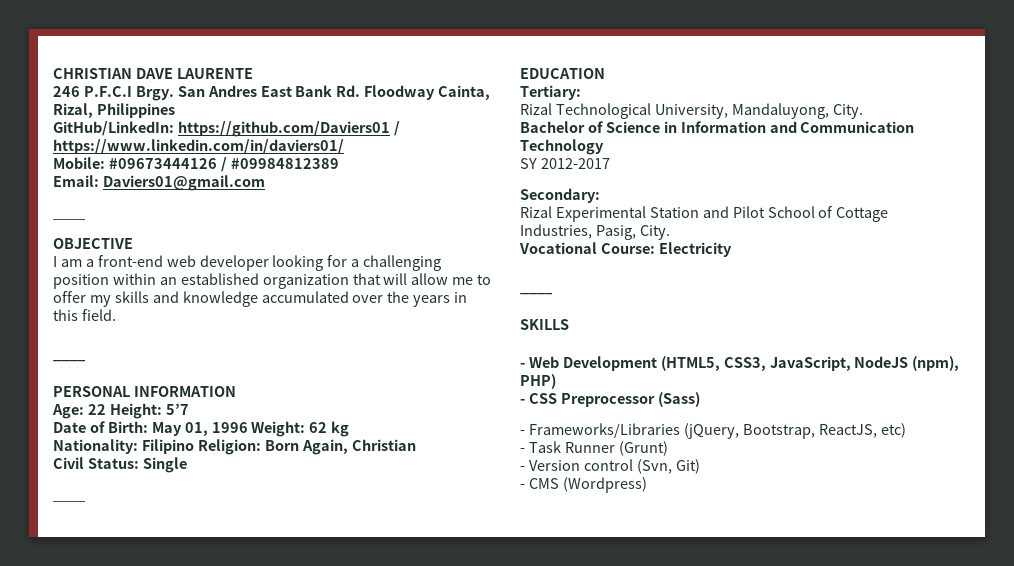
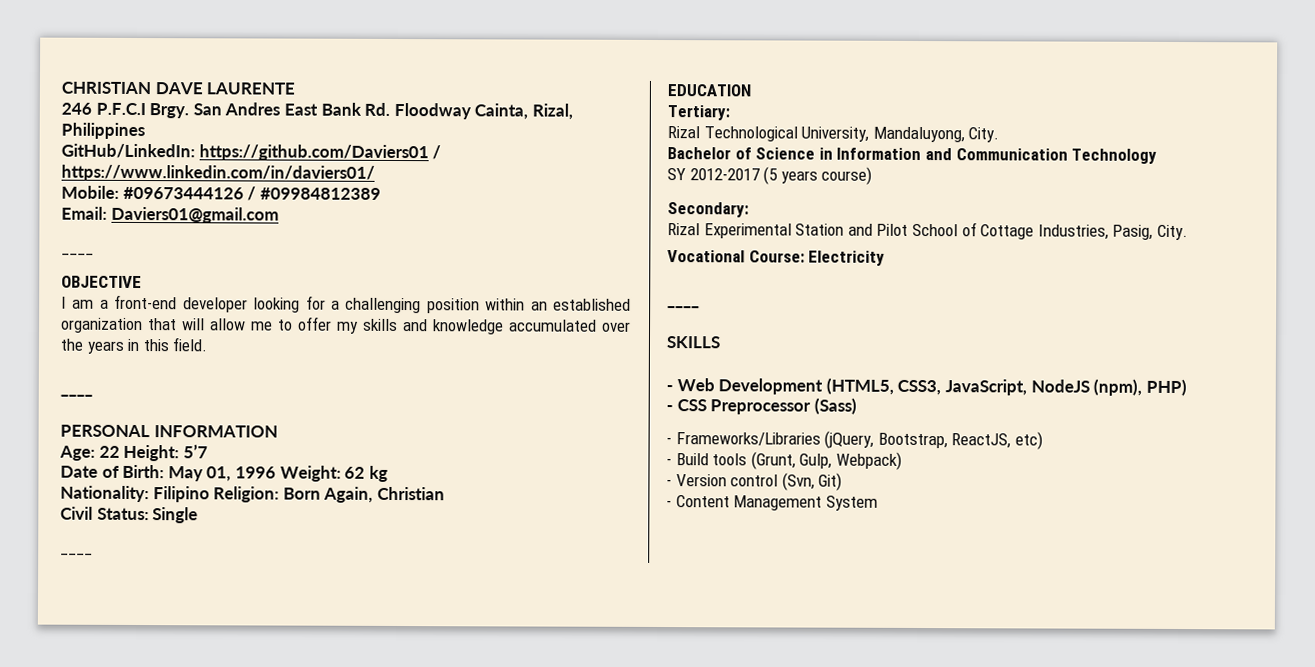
- I am a front-end web developer looking for a challenging position within an established organization that will allow me to offer my skills and knowledge accumulated over the years in this field.
+ I am a front-end developer looking for a challenging position within an established organization that will allow me to offer my skills and knowledge accumulated over the years in this field.
- SY 2012-2017
+ SY 2012-2017 (5 years course)
- - Task Runner (Grunt)
+ - Build tools (Grunt, Gulp, Webpack)
- - CMS (Wordpress)
+ - Content Management System

